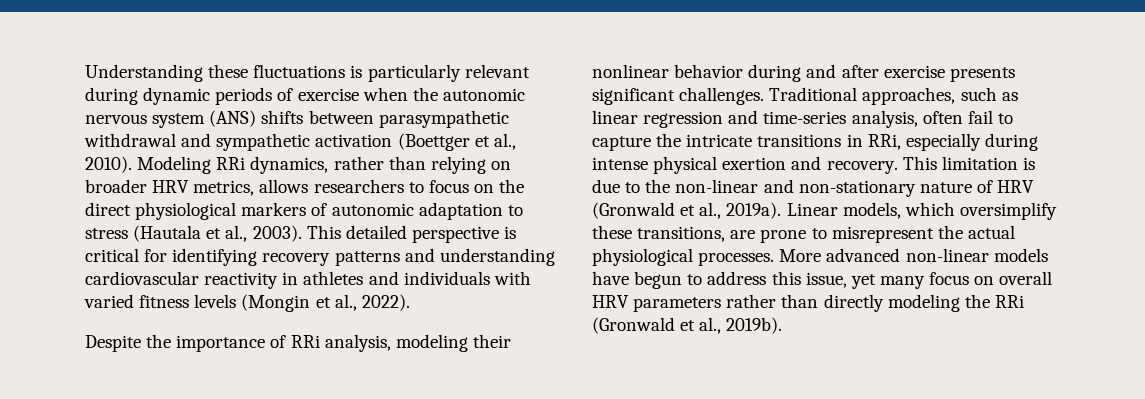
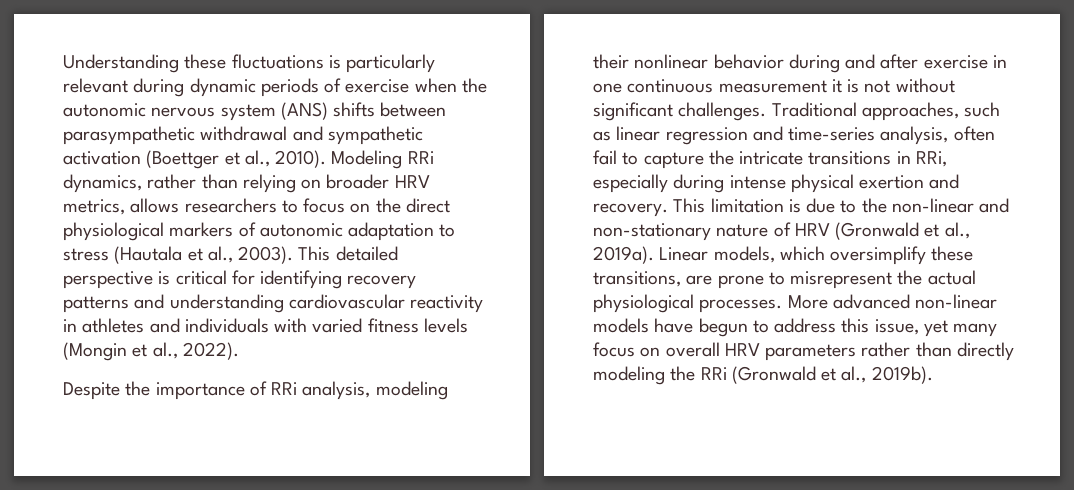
- Despite the importance of RRi analysis, modeling their nonlinear behavior during and after exercise presents significant challenges.
+ Despite the importance of RRi analysis, modeling their nonlinear behavior during and after exercise in one continuous measurement it is not without significant challenges.

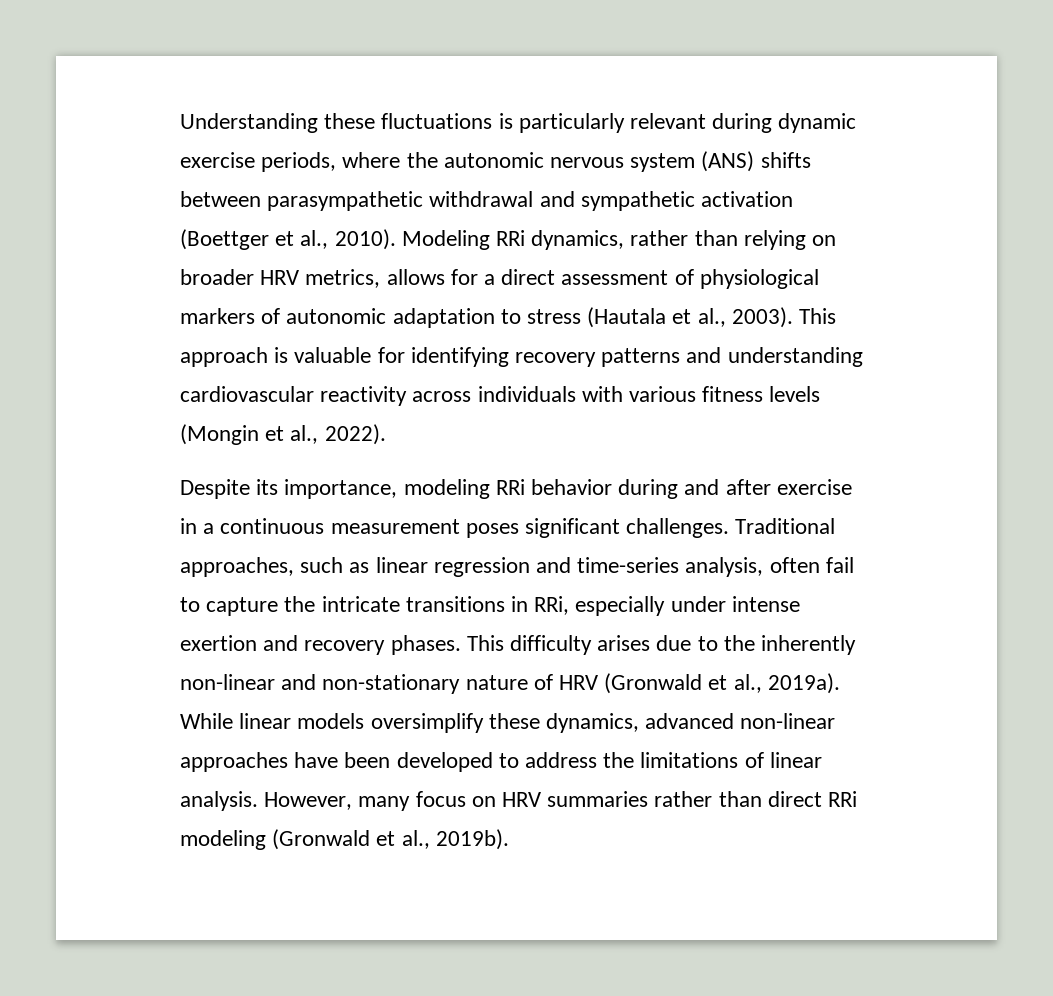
- Understanding these fluctuations is particularly relevant during dynamic periods of exercise when the autonomic nervous system (ANS) shifts between parasympathetic withdrawal and sympathetic activation (Boettger et al., 2010).
+ Understanding these fluctuations is particularly relevant during dynamic exercise periods, where the autonomic nervous system (ANS) shifts between parasympathetic withdrawal and sympathetic activation (Boettger et al., 2010).
- Modeling RRi dynamics, rather than relying on broader HRV metrics, allows researchers to focus on the direct physiological markers of autonomic adaptation to stress (Hautala et al., 2003).
+ Modeling RRi dynamics, rather than relying on broader HRV metrics, allows for a direct assessment of physiological markers of autonomic adaptation to stress (Hautala et al., 2003).
- This detailed perspective is critical for identifying recovery patterns and understanding cardiovascular reactivity in athletes and individuals with varied fitness levels (Mongin et al., 2022).
+ This approach is valuable for identifying recovery patterns and understanding cardiovascular reactivity across individuals with various fitness levels (Mongin et al., 2022).
- Despite the importance of RRi analysis, modeling their nonlinear behavior during and after exercise in one continuous measurement it is not without significant challenges.
+ Despite its importance, modeling RRi behavior during and after exercise in a continuous measurement poses significant challenges.
- Traditional approaches, such as linear regression and time-series analysis, often fail to capture the intricate transitions in RRi, especially during intense physical exertion and recovery. This limitation is due to the non-linear and non-stationary nature of HRV (Gronwald et al., 2019a).
+ Traditional approaches, such as linear regression and time-series analysis, often fail to capture the intricate transitions in RRi, especially under intense exertion and recovery phases. This difficulty arises due to the inherently non-linear and non-stationary nature of HRV (Gronwald et al., 2019a).
- Linear models, which oversimplify these transitions, are prone to misrepresent the actual physiological processes. More advanced non-linear models have begun to address this issue, yet many focus on overall HRV parameters rather than directly modeling the RRi (Gronwald et al., 2019b).
+ While linear models oversimplify these dynamics, advanced non-linear approaches have been developed to address the limitations of linear analysis. However, many focus on HRV summaries rather than direct RRi modeling (Gronwald et al., 2019b).

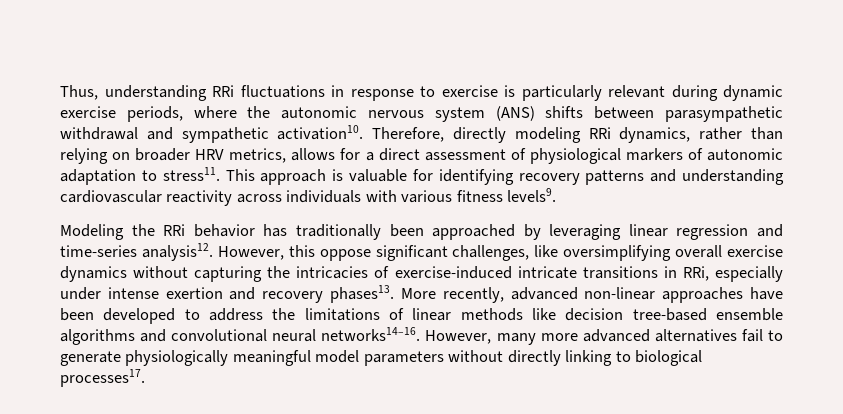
- Understanding these fluctuations is particularly relevant during dynamic exercise periods, where the autonomic nervous system (ANS) shifts between parasympathetic withdrawal and sympathetic activation (Boettger et al., 2010). Modeling RRi dynamics, rather than relying on broader HRV metrics, allows for a direct assessment of physiological markers of autonomic adaptation to stress (Hautala et al., 2003).
+ Thus, understanding RRi fluctuations in response to exercise is particularly relevant during dynamic exercise periods, where the autonomic nervous system (ANS) shifts between parasympathetic withdrawal and sympathetic activation10. Therefore, directly modeling RRi dynamics, rather than relying on broader HRV metrics, allows for a direct assessment of physiological markers of autonomic adaptation to stress11.
- This approach is valuable for identifying recovery patterns and understanding cardiovascular reactivity across individuals with various fitness levels (Mongin et al., 2022).
- Despite its importance, modeling RRi behavior during and after exercise in a continuous measurement poses significant challenges. Traditional approaches, such as linear regression and time-series analysis, often fail to capture the intricate transitions in RRi, especially under intense exertion and recovery phases. This difficulty arises due to the inherently non-linear and non-stationary nature of HRV (Gronwald et al., 2019a). While linear models oversimplify these dynamics, advanced non-linear approaches have been developed to address the limitations of linear analysis. However, many focus on HRV summaries rather than direct RRi modeling (Gronwald et al., 2019b).
+ This approach is valuable for identifying recovery patterns and understanding cardiovascular reactivity across individuals with various fitness levels9.
+ Modeling the RRi behavior has traditionally been approached by leveraging linear regression and time-series analysis12. However, this oppose significant challenges, like oversimplifying overall exercise dynamics without capturing the intricacies of exercise-induced intricate transitions in RRi, especially under intense exertion and recovery phases13. More recently, advanced non-linear approaches have been developed to address the limitations of linear methods like decision tree-based ensemble algorithms and convolutional neural networks14–16. However, many more advanced alternatives fail to generate physiologically meaningful model parameters without directly linking to biological processes17.

